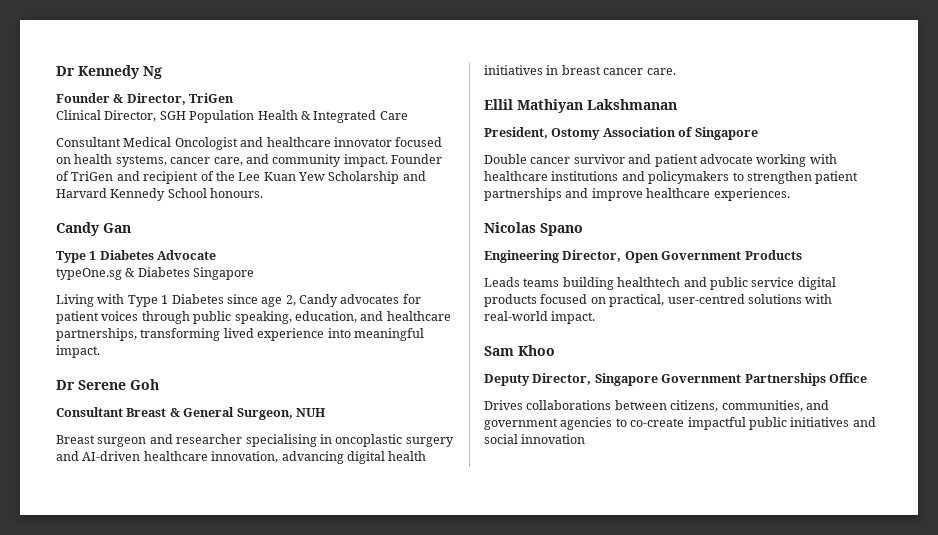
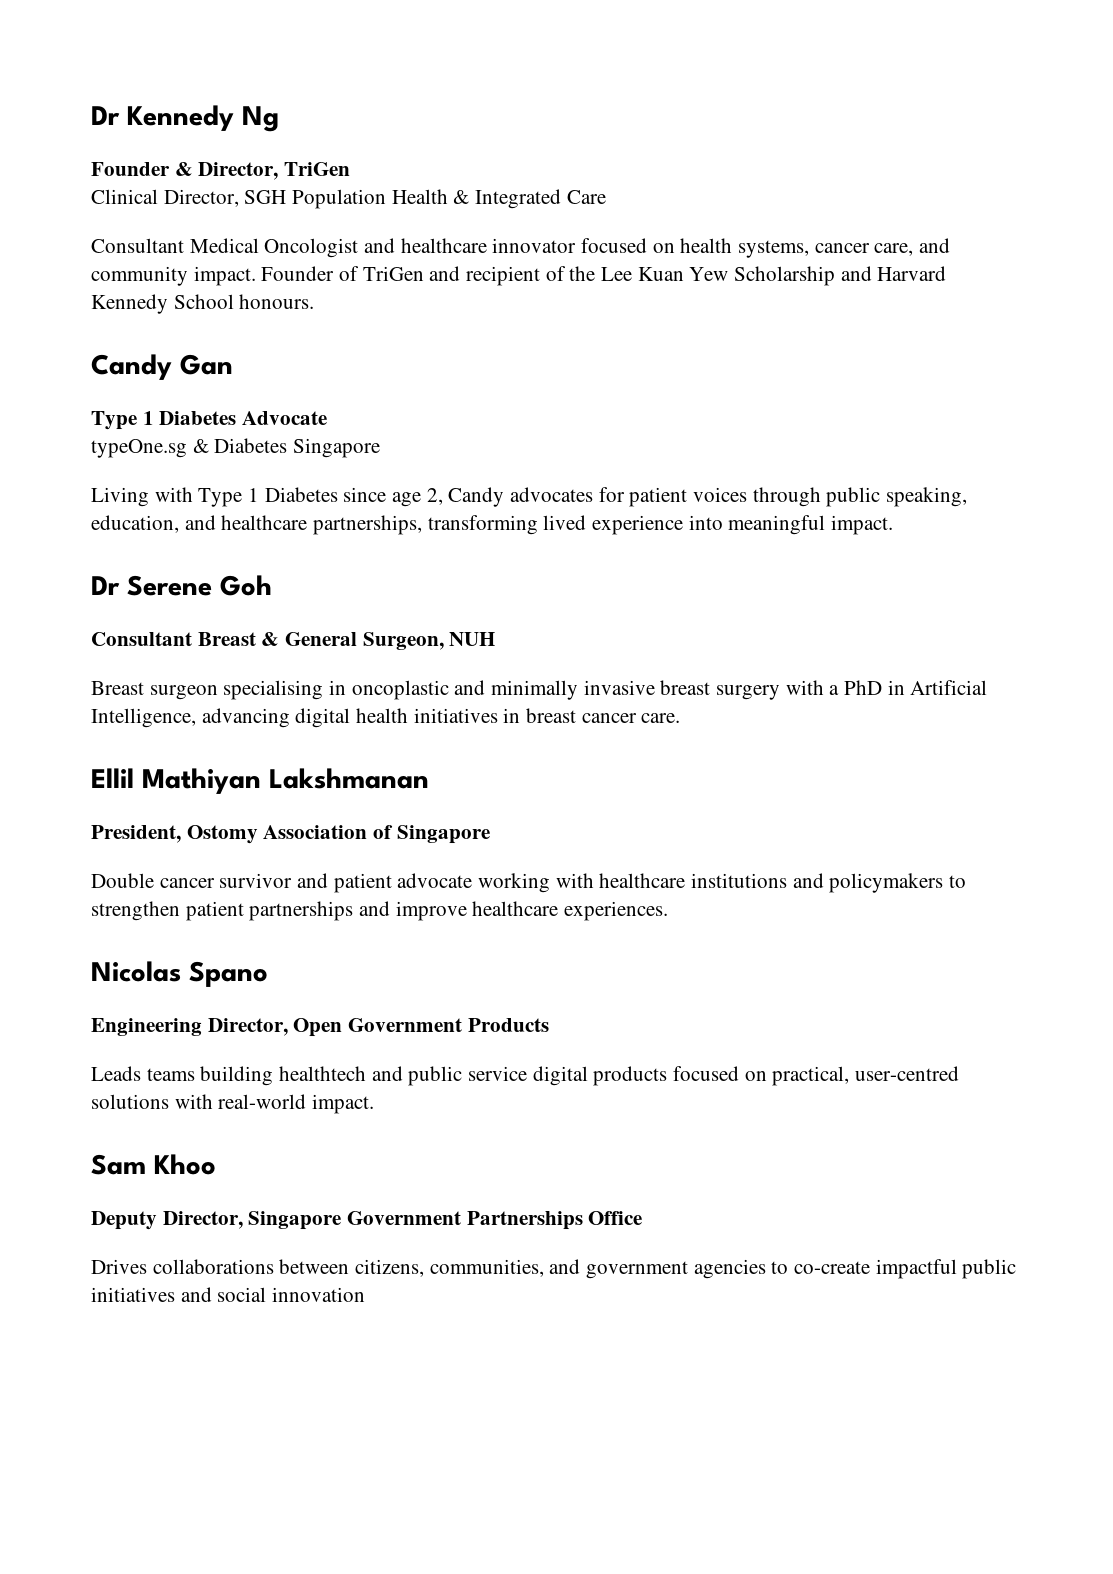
- Breast surgeon and researcher specialising in oncoplastic surgery and AI-driven healthcare innovation, advancing digital health initiatives in breast cancer care.
+ Breast surgeon specialising in oncoplastic and minimally invasive breast surgery with a PhD in Artificial Intelligence, advancing digital health initiatives in breast cancer care.

